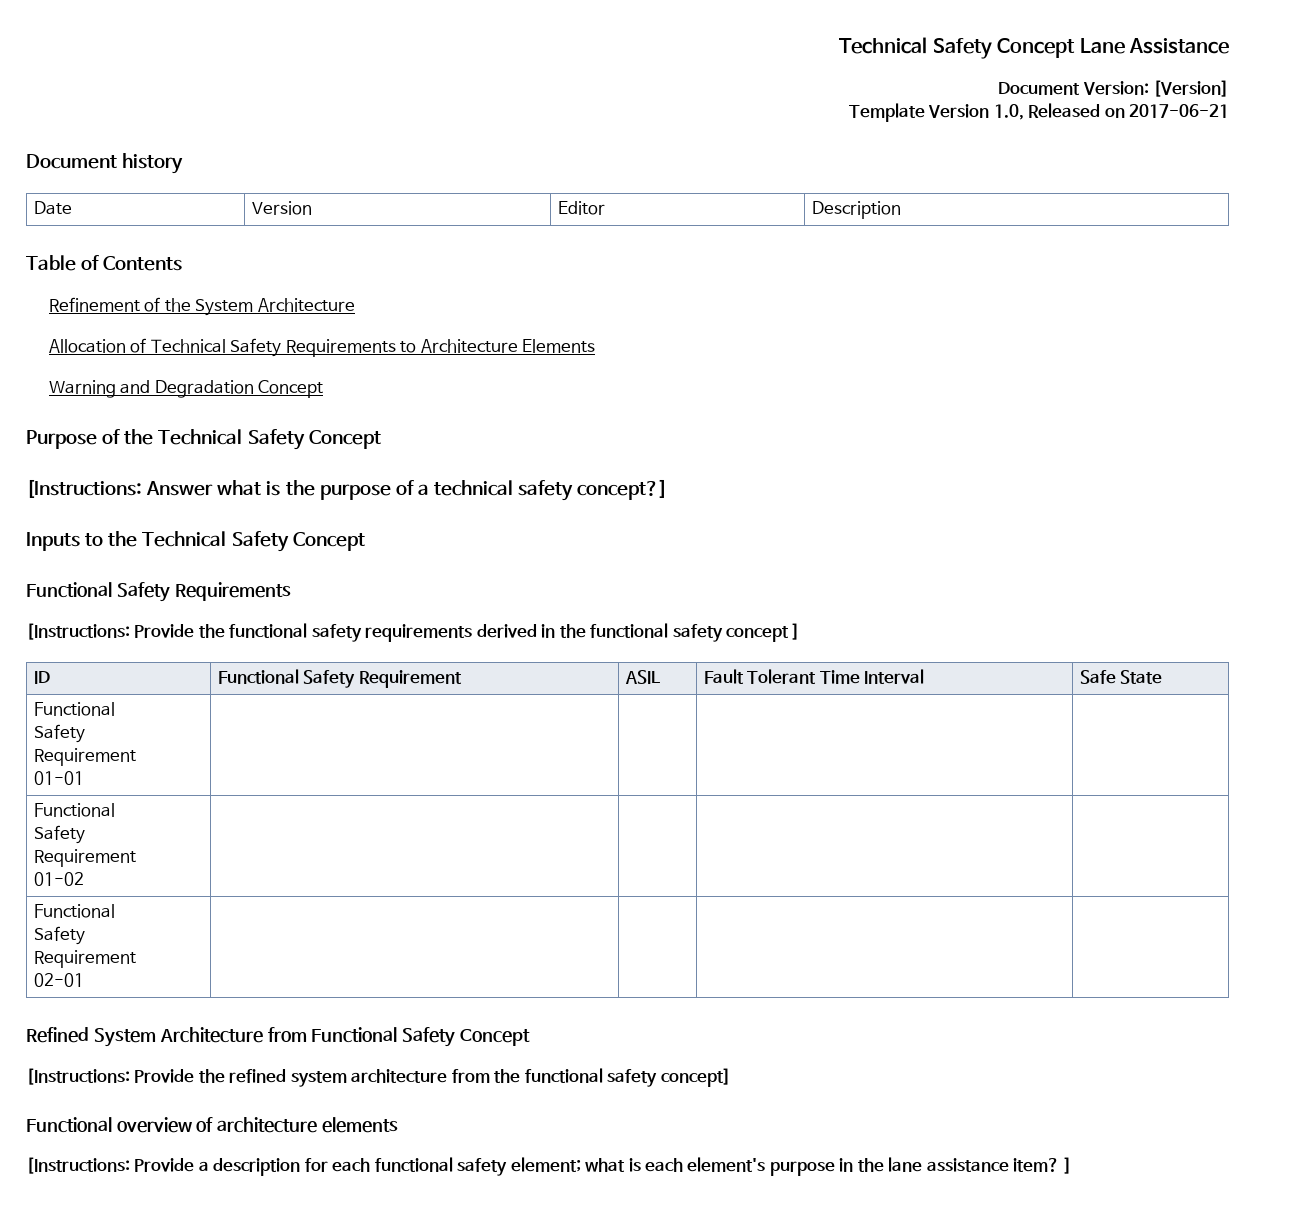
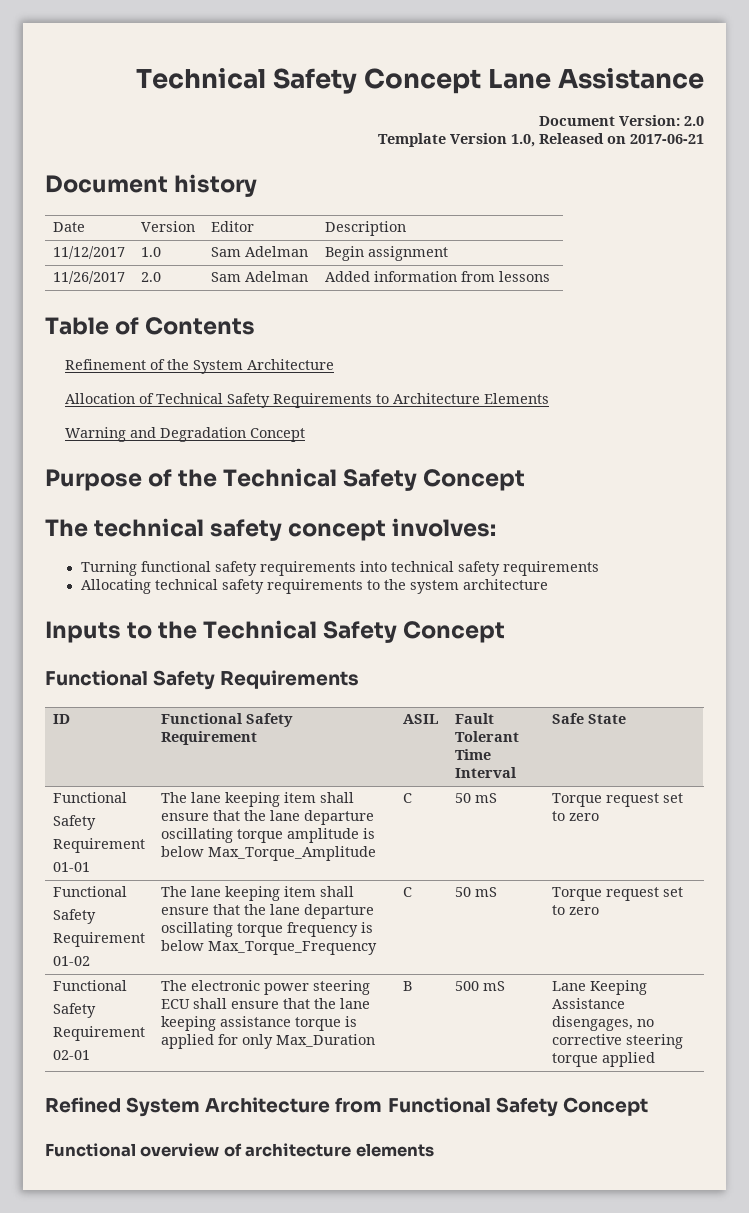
- Document Version: [Version]
+ Document Version: 2.0
+ 11/12/2017 | 1.0 | Sam Adelman | Begin assignment
+ 11/26/2017 | 2.0 | Sam Adelman | Added information from lessons
- [Instructions: Answer what is the purpose of a technical safety concept?]
+ The technical safety concept involves:
+ Turning functional safety requirements into technical safety requirements
+ Allocating technical safety requirements to the system architecture
- [Instructions: Provide the functional safety requirements derived in the functional safety concept ]
  ID | Functional Safety Requirement | ASIL | Fault Tolerant Time Interval | Safe State
  Functional
  Safety
  Requirement
- 01-01 | | | |
+ 01-01 | The lane keeping item shall ensure that the lane departure oscillating torque amplitude is below Max_Torque_Amplitude | C | 50 mS | Torque request set to zero
  Functional
  Safety
  Requirement
- 01-02 | | | |
+ 01-02 | The lane keeping item shall ensure that the lane departure oscillating torque frequency is below Max_Torque_Frequency | C | 50 mS | Torque request set to zero
  Functional
  Safety
  Requirement
- 02-01 | | | |
+ 02-01 | The electronic power steering ECU shall ensure that the lane keeping assistance torque is applied for only Max_Duration | B | 500 mS | Lane Keeping Assistance disengages, no corrective steering torque applied
- [Instructions: Provide the refined system architecture from the functional safety concept]
- [Instructions: Provide a description for each functional safety element; what is each element's purpose in the lane assistance item? ]

